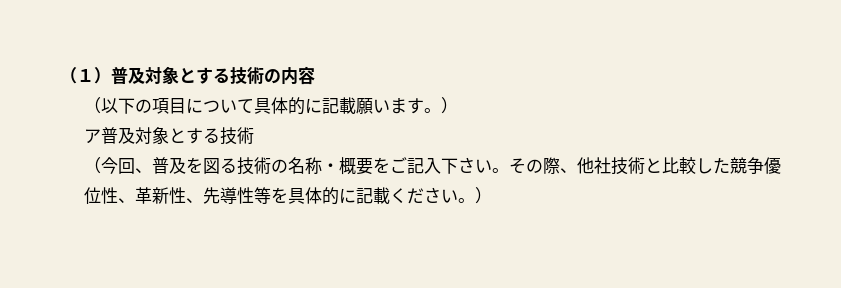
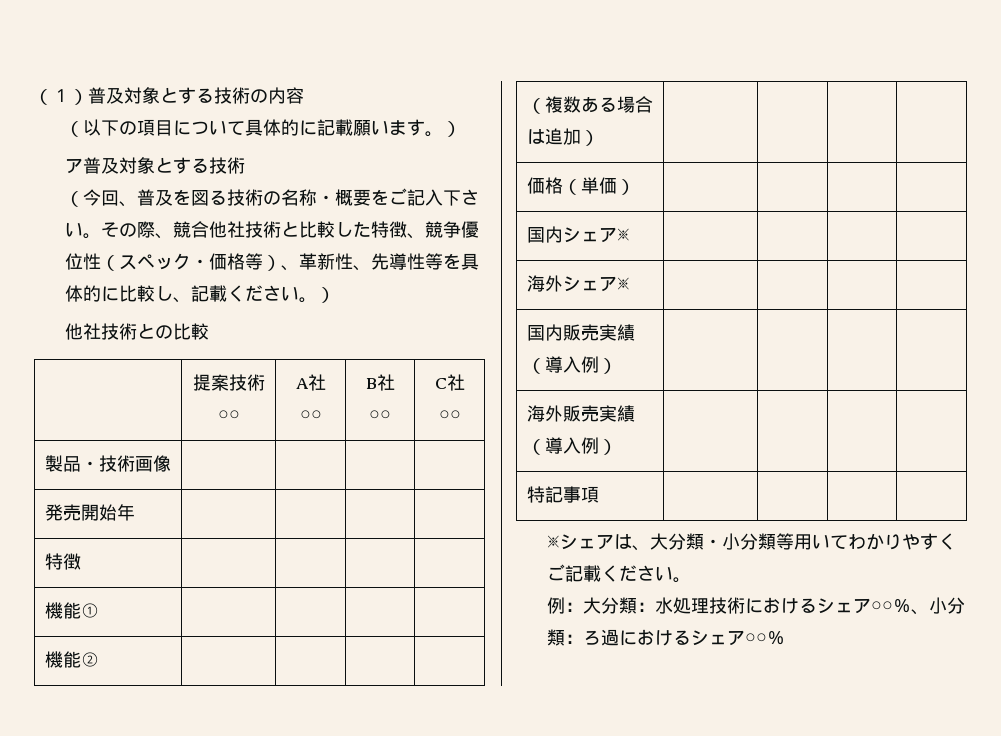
- その際、他社技術と比較した競争優位性、革新性、先導性等を具体的に記載ください。）
+ その際、競合他社技術と比較した特徴、競争優位性（スペック・価格等）、革新性、先導性等を具体的に比較し、記載ください。）
+ 他社技術との比較
+ | 提案技術○○ | A社○○ | B社○○ | C社○○
+ 製品・技術画像 | | | |
+ 発売開始年 | | | |
+ 特徴 | | | |
+ 機能① | | | |
+ 機能② | | | |
+ （複数ある場合は追加） | | | |
+ 価格（単価） | | | |
+ 国内シェア※ | | | |
+ 海外シェア※ | | | |
+ 国内販売実績（導入例） | | | |
+ 海外販売実績（導入例） | | | |
+ 特記事項 | | | |
+ ※シェアは、大分類・小分類等用いてわかりやすくご記載ください。
+ 例：大分類：水処理技術におけるシェア○○％、小分類：ろ過におけるシェア○○％

